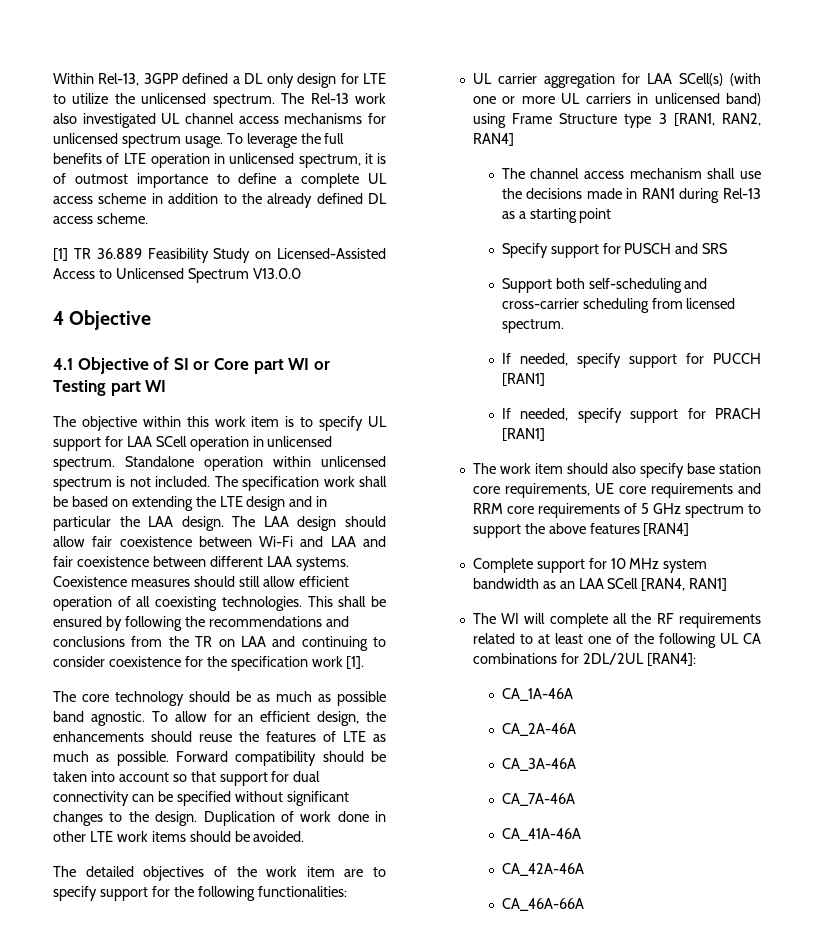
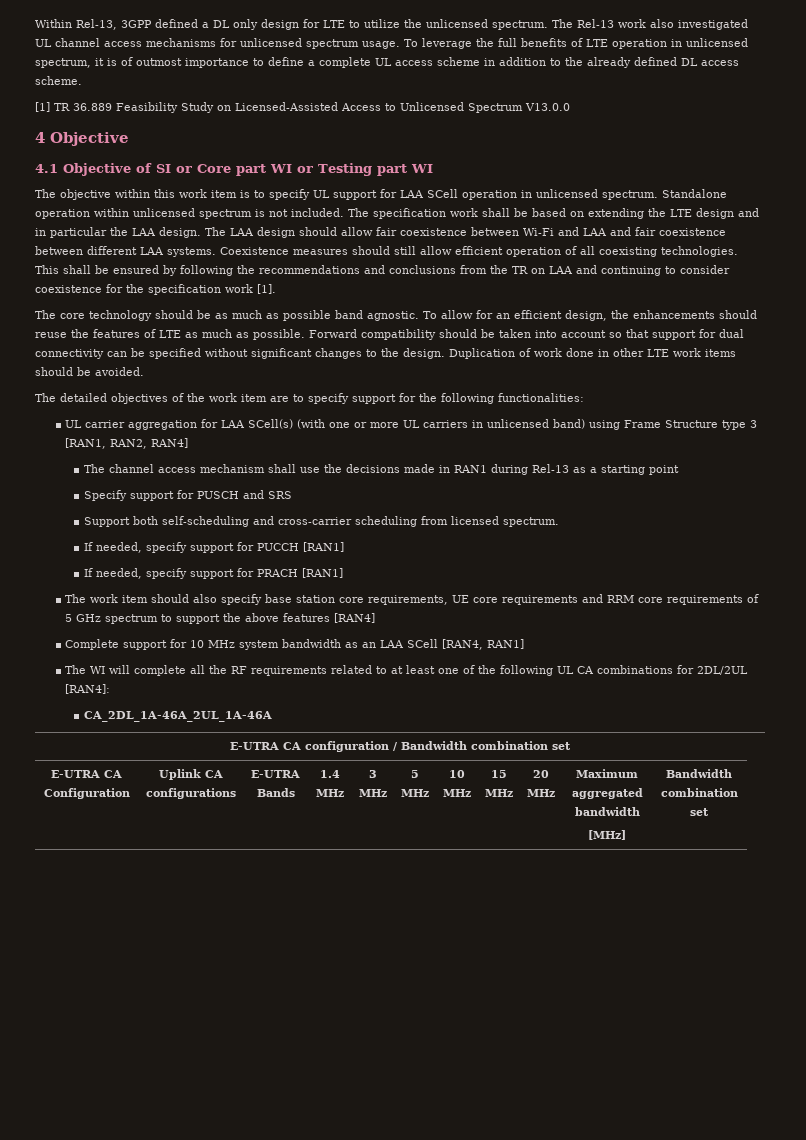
- CA_1A-46A
- CA_2A-46A
- CA_3A-46A
- CA_7A-46A
- CA_41A-46A
- CA_42A-46A
- CA_46A-66A
+ CA_2DL_1A-46A_2UL_1A-46A
+ E-UTRA CA configuration / Bandwidth combination set
+ E-UTRA CA Configuration | Uplink CA configurations | E-UTRA Bands | 1.4 MHz | 3 MHz | 5 MHz | 10 MHz | 15 MHz | 20 MHz | Maximum aggregated bandwidth
+ [MHz] | Bandwidth combination set

